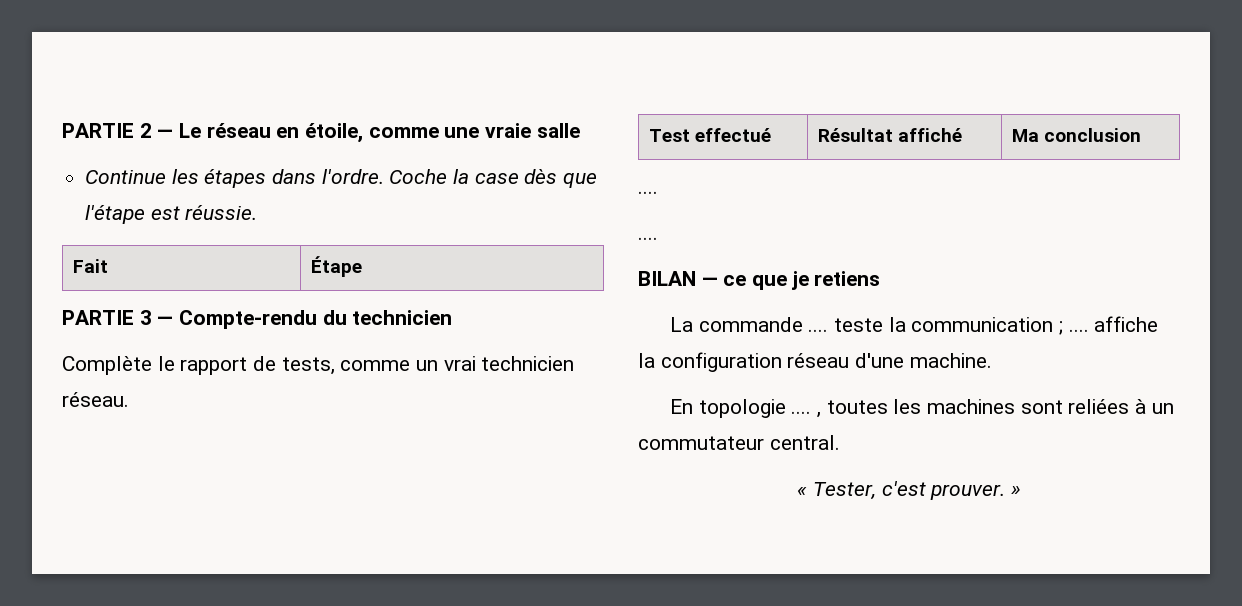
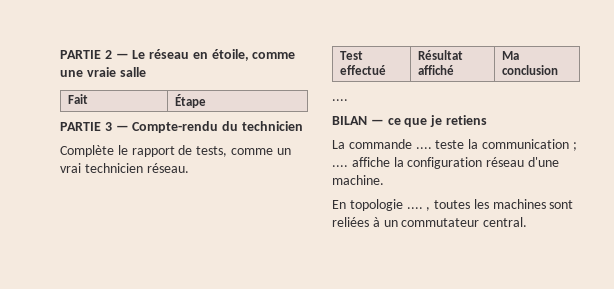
- Continue les étapes dans l'ordre. Coche la case dès que l'étape est réussie.
  Test effectué | Résultat affiché | Ma conclusion
- ....
- « Tester, c'est prouver. »

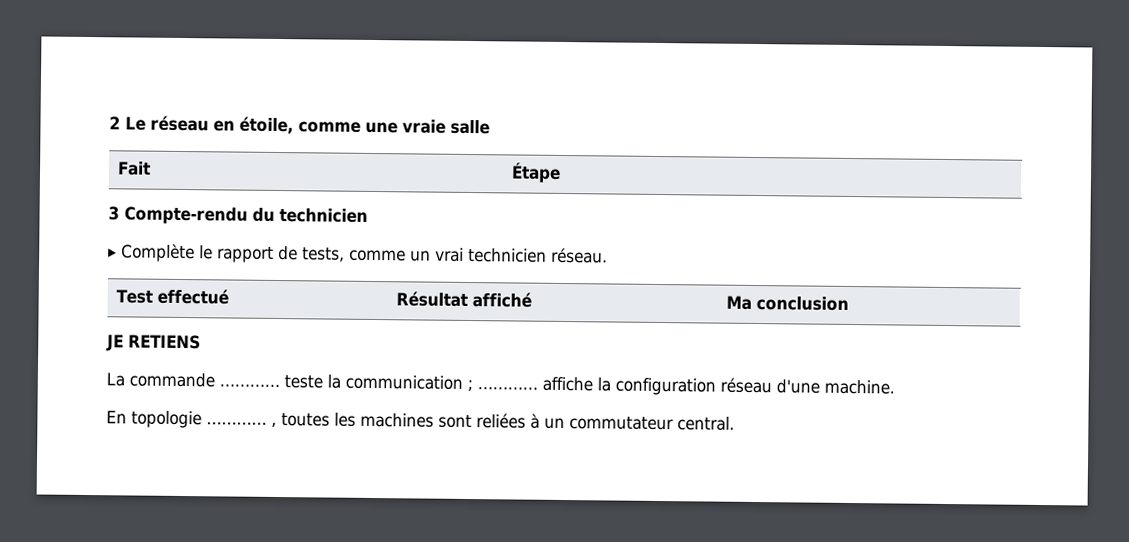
- PARTIE 2 — Le réseau en étoile, comme une vraie salle
+ 2 Le réseau en étoile, comme une vraie salle
- PARTIE 3 — Compte-rendu du technicien
+ 3 Compte-rendu du technicien
- Complète le rapport de tests, comme un vrai technicien réseau.
+ ▸ Complète le rapport de tests, comme un vrai technicien réseau.
  Test effectué | Résultat affiché | Ma conclusion
- ....
- BILAN — ce que je retiens
+ JE RETIENS
- La commande .... teste la communication ; .... affiche la configuration réseau d'une machine.
+ La commande ………… teste la communication ; ………… affiche la configuration réseau d'une machine.
- En topologie .... , toutes les machines sont reliées à un commutateur central.
+ En topologie ………… , toutes les machines sont reliées à un commutateur central.

